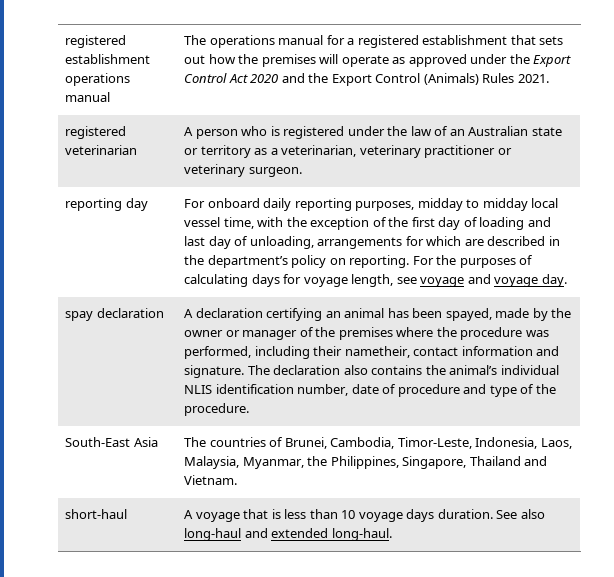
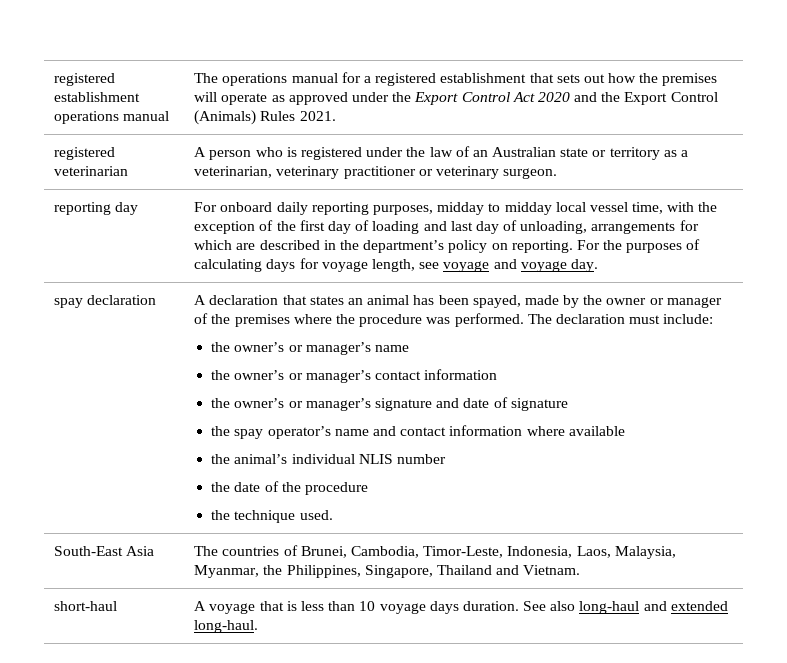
- A declaration certifying an animal has been spayed, made by the owner or manager of the premises where the procedure was performed, including their nametheir, contact information and signature. The declaration also contains the animal’s individual NLIS identification number, date of procedure and type of the procedure.
+ A declaration that states an animal has been spayed, made by the owner or manager of the premises where the procedure was performed. The declaration must include:
+ the owner’s or manager’s name
+ the owner’s or manager’s contact information
+ the owner’s or manager’s signature and date of signature
+ the spay operator’s name and contact information where available
+ the animal’s individual NLIS number
+ the date of the procedure
+ the technique used.

